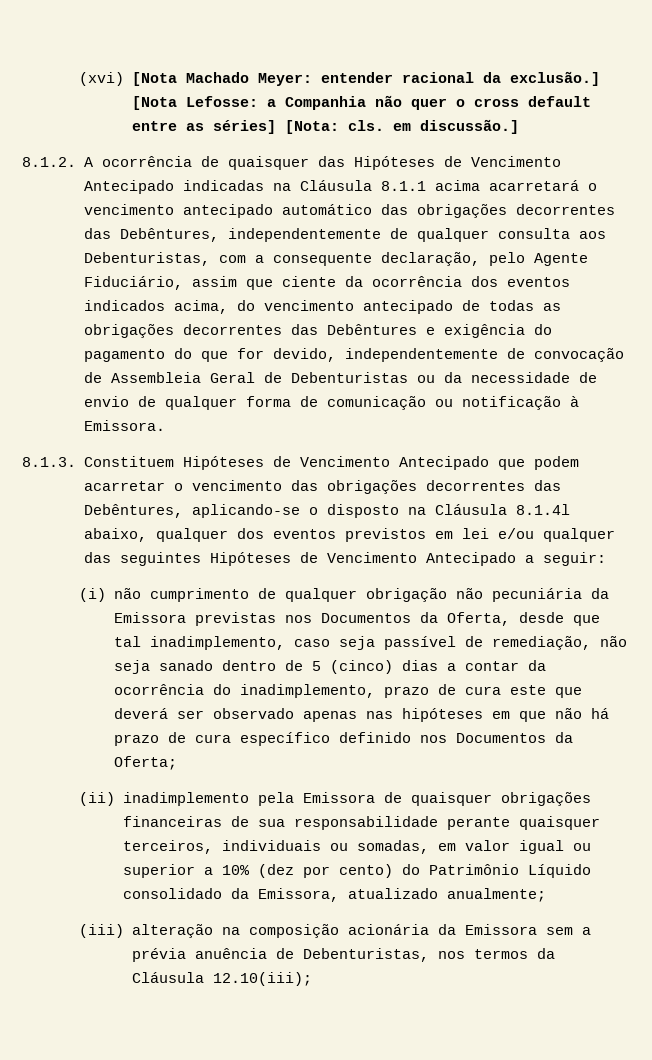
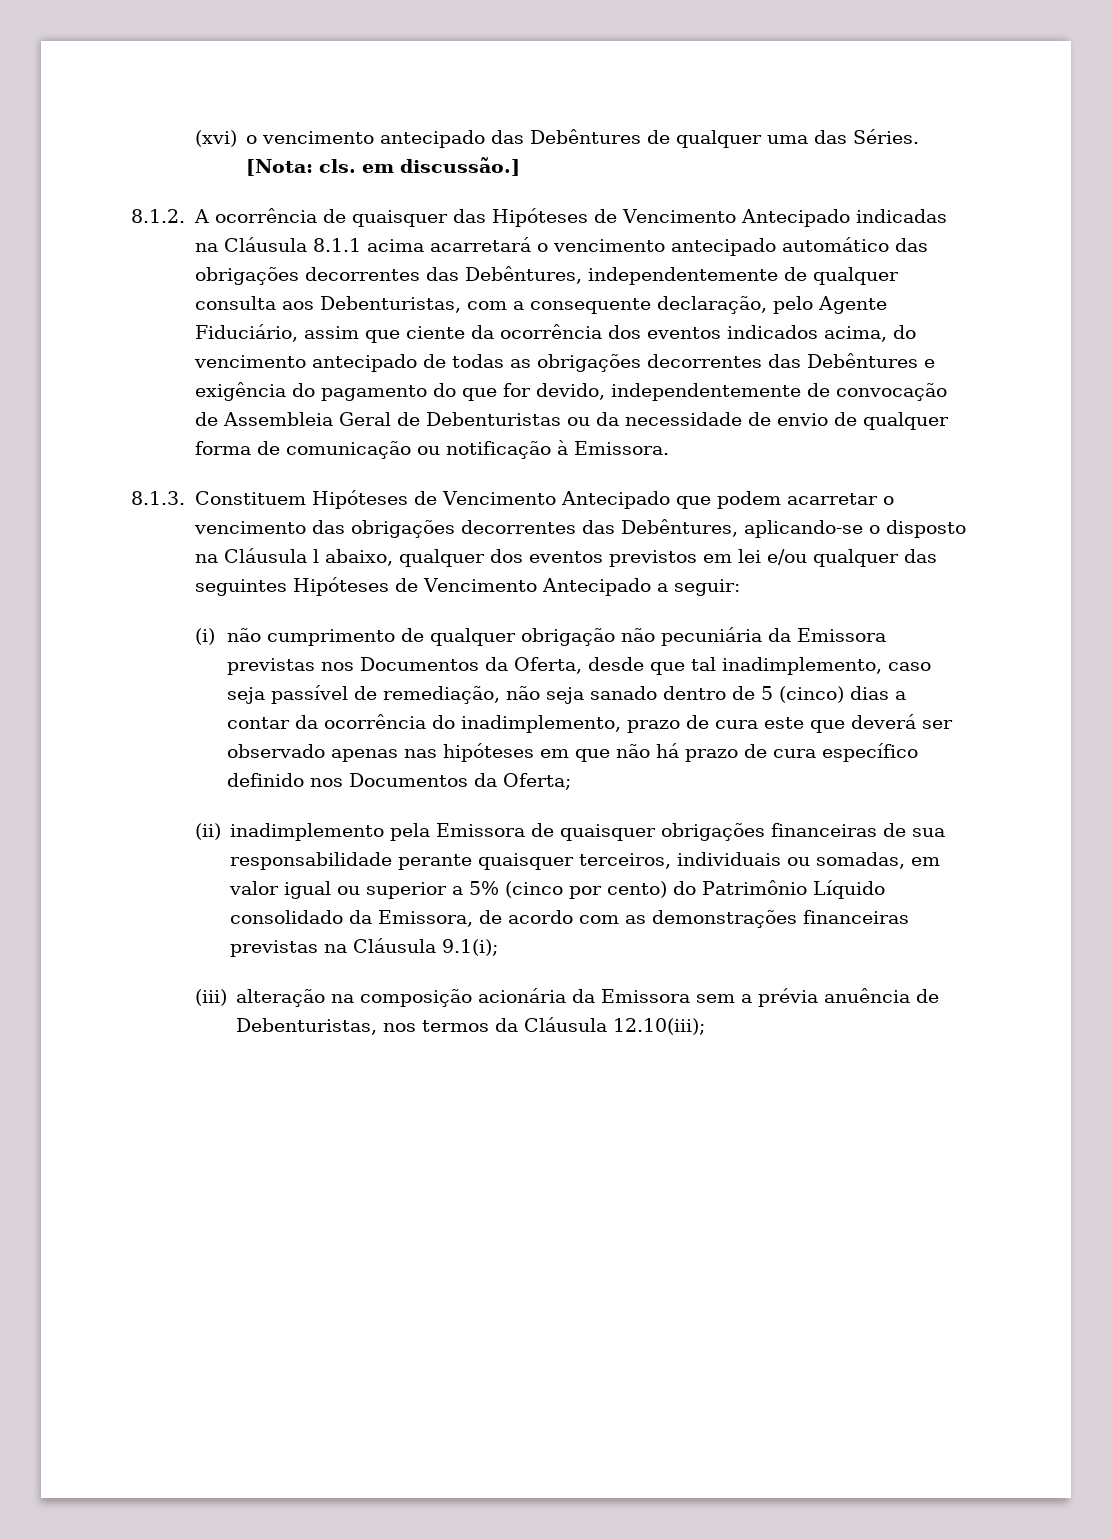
- (xvi) [Nota Machado Meyer: entender racional da exclusão.] [Nota Lefosse: a Companhia não quer o cross default entre as séries] [Nota: cls. em discussão.]
+ (xvi) o vencimento antecipado das Debêntures de qualquer uma das Séries. [Nota: cls. em discussão.]
- 8.1.3. Constituem Hipóteses de Vencimento Antecipado que podem acarretar o vencimento das obrigações decorrentes das Debêntures, aplicando-se o disposto na Cláusula 8.1.4l abaixo, qualquer dos eventos previstos em lei e/ou qualquer das seguintes Hipóteses de Vencimento Antecipado a seguir:
+ 8.1.3. Constituem Hipóteses de Vencimento Antecipado que podem acarretar o vencimento das obrigações decorrentes das Debêntures, aplicando-se o disposto na Cláusula l abaixo, qualquer dos eventos previstos em lei e/ou qualquer das seguintes Hipóteses de Vencimento Antecipado a seguir:
- (ii) inadimplemento pela Emissora de quaisquer obrigações financeiras de sua responsabilidade perante quaisquer terceiros, individuais ou somadas, em valor igual ou superior a 10% (dez por cento) do Patrimônio Líquido consolidado da Emissora, atualizado anualmente;
+ (ii) inadimplemento pela Emissora de quaisquer obrigações financeiras de sua responsabilidade perante quaisquer terceiros, individuais ou somadas, em valor igual ou superior a 5% (cinco por cento) do Patrimônio Líquido consolidado da Emissora, de acordo com as demonstrações financeiras previstas na Cláusula 9.1(i);

